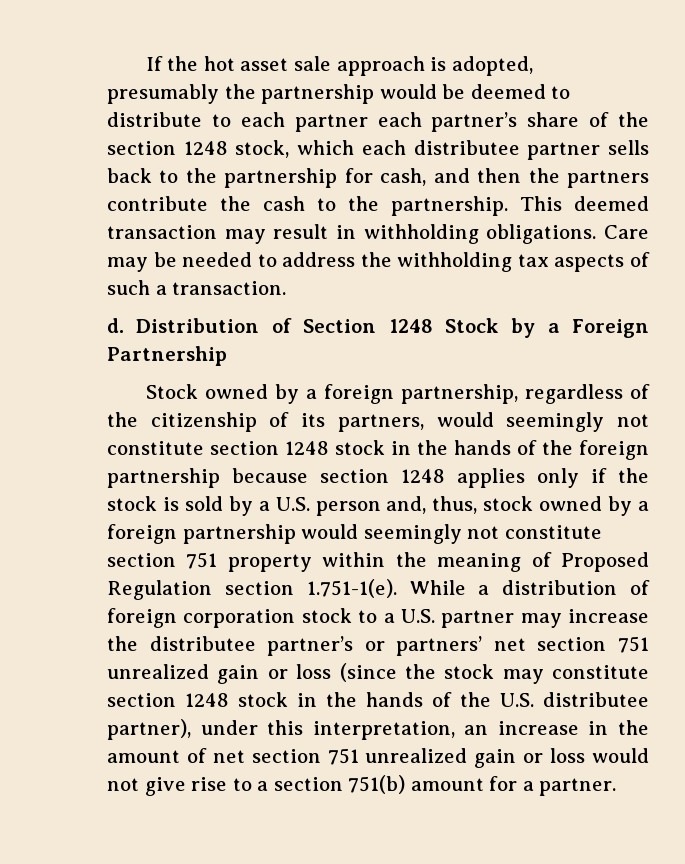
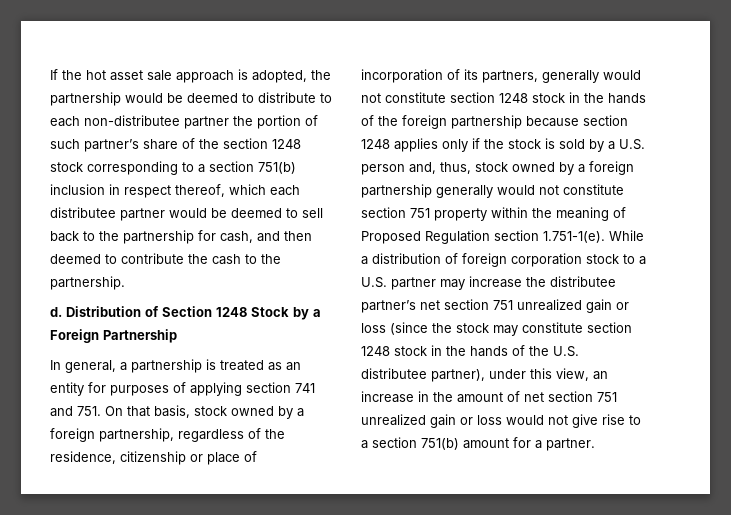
- If the hot asset sale approach is adopted, presumably the partnership would be deemed to distribute to each partner each partner’s share of the section 1248 stock, which each distributee partner sells back to the partnership for cash, and then the partners contribute the cash to the partnership. This deemed transaction may result in withholding obligations. Care may be needed to address the withholding tax aspects of such a transaction.
+ If the hot asset sale approach is adopted, the partnership would be deemed to distribute to each non-distributee partner the portion of such partner’s share of the section 1248 stock corresponding to a section 751(b) inclusion in respect thereof, which each distributee partner would be deemed to sell back to the partnership for cash, and then deemed to contribute the cash to the partnership.
- Stock owned by a foreign partnership, regardless of the citizenship of its partners, would seemingly not constitute section 1248 stock in the hands of the foreign partnership because section 1248 applies only if the stock is sold by a U.S. person and, thus, stock owned by a foreign partnership would seemingly not constitute section 751 property within the meaning of Proposed Regulation section 1.751-1(e). While a distribution of foreign corporation stock to a U.S. partner may increase the distributee partner’s or partners’ net section 751 unrealized gain or loss (since the stock may constitute section 1248 stock in the hands of the U.S. distributee partner), under this interpretation, an increase in the amount of net section 751 unrealized gain or loss would not give rise to a section 751(b) amount for a partner.
+ In general, a partnership is treated as an entity for purposes of applying section 741 and 751. On that basis, stock owned by a foreign partnership, regardless of the residence, citizenship or place of incorporation of its partners, generally would not constitute section 1248 stock in the hands of the foreign partnership because section 1248 applies only if the stock is sold by a U.S. person and, thus, stock owned by a foreign partnership generally would not constitute section 751 property within the meaning of Proposed Regulation section 1.751-1(e). While a distribution of foreign corporation stock to a U.S. partner may increase the distributee partner’s net section 751 unrealized gain or loss (since the stock may constitute section 1248 stock in the hands of the U.S. distributee partner), under this view, an increase in the amount of net section 751 unrealized gain or loss would not give rise to a section 751(b) amount for a partner.

